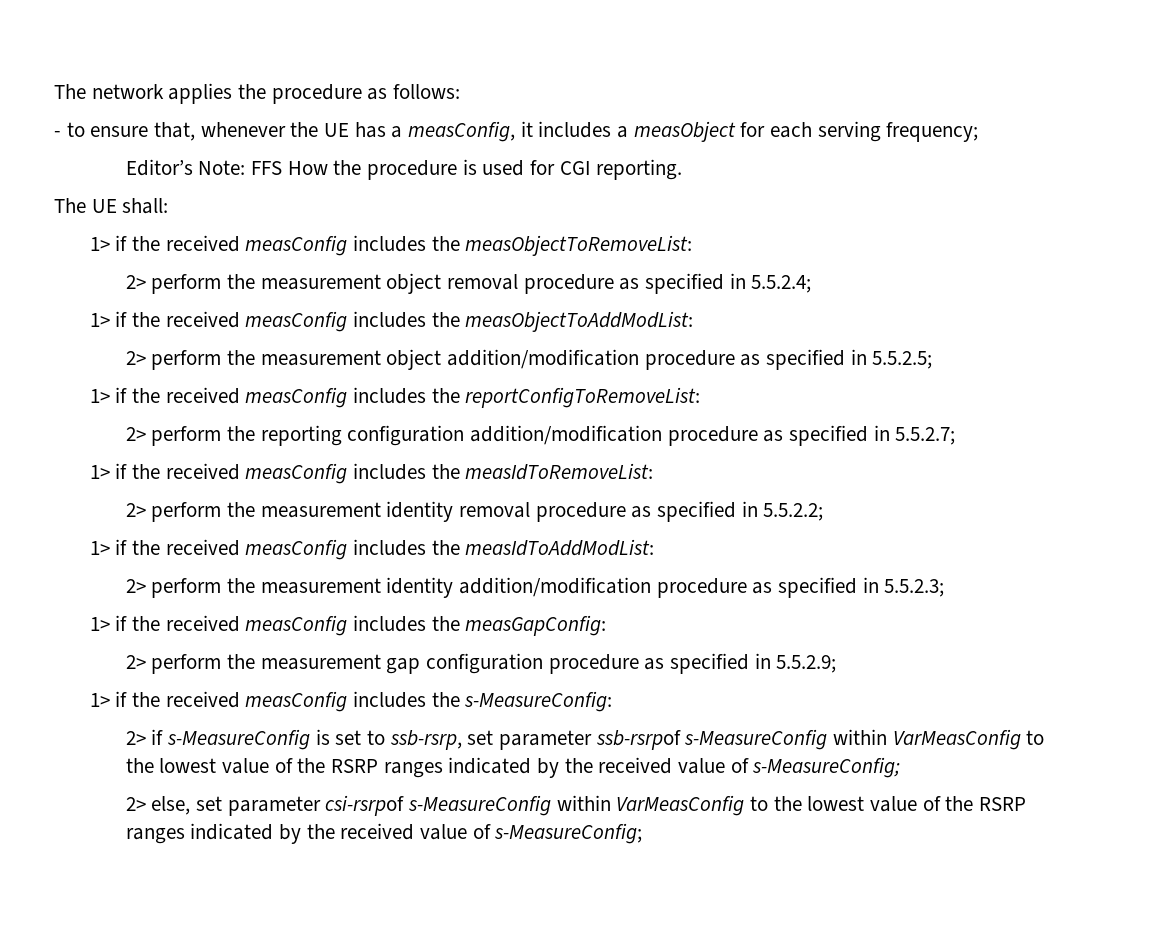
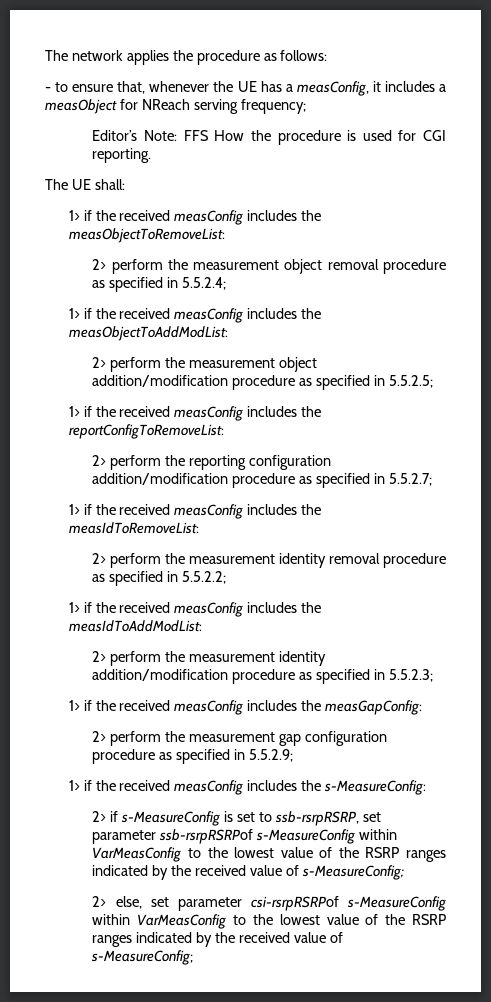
- - to ensure that, whenever the UE has a measConfig, it includes a measObject for each serving frequency;
+ - to ensure that, whenever the UE has a measConfig, it includes a measObject for NReach serving frequency;
- 2> if s-MeasureConfig is set to ssb-rsrp, set parameter ssb-rsrpof s-MeasureConfig within VarMeasConfig to the lowest value of the RSRP ranges indicated by the received value of s-MeasureConfig;
+ 2> if s-MeasureConfig is set to ssb-rsrpRSRP, set parameter ssb-rsrpRSRPof s-MeasureConfig within VarMeasConfig to the lowest value of the RSRP ranges indicated by the received value of s-MeasureConfig;
- 2> else, set parameter csi-rsrpof s-MeasureConfig within VarMeasConfig to the lowest value of the RSRP ranges indicated by the received value of s-MeasureConfig;
+ 2> else, set parameter csi-rsrpRSRPof s-MeasureConfig within VarMeasConfig to the lowest value of the RSRP ranges indicated by the received value of s-MeasureConfig;

